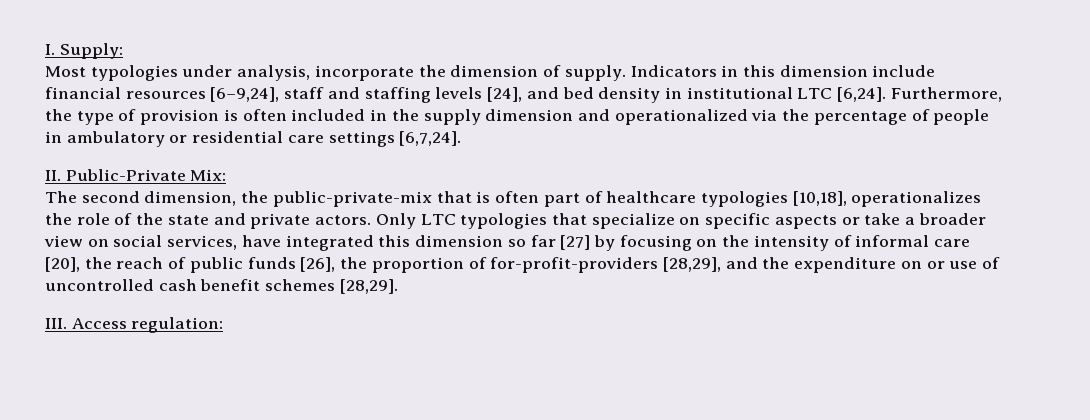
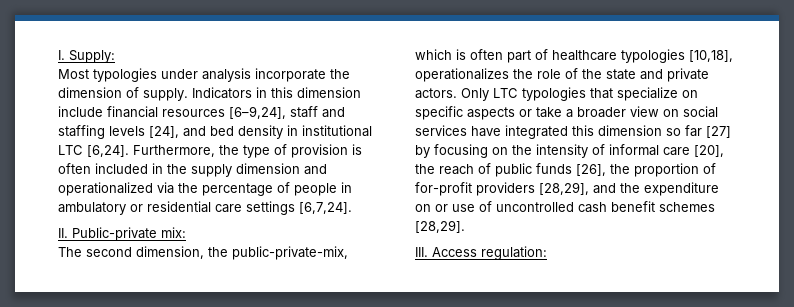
- Most typologies under analysis, incorporate the dimension of supply.
+ Most typologies under analysis incorporate the dimension of supply.
- II. Public-Private Mix:
+ II. Public-private mix:
- The second dimension, the public-private-mix that is often part of healthcare typologies [10,18], operationalizes the role of the state and private actors.
+ The second dimension, the public-private-mix, which is often part of healthcare typologies [10,18], operationalizes the role of the state and private actors.
- Only LTC typologies that specialize on specific aspects or take a broader view on social services, have integrated this dimension so far [27] by focusing on the intensity of informal care [20], the reach of public funds [26], the proportion of for-profit-providers [28,29], and the expenditure on or use of uncontrolled cash benefit schemes [28,29].
+ Only LTC typologies that specialize on specific aspects or take a broader view on social services have integrated this dimension so far [27] by focusing on the intensity of informal care [20], the reach of public funds [26], the proportion of for-profit providers [28,29], and the expenditure on or use of uncontrolled cash benefit schemes [28,29].

